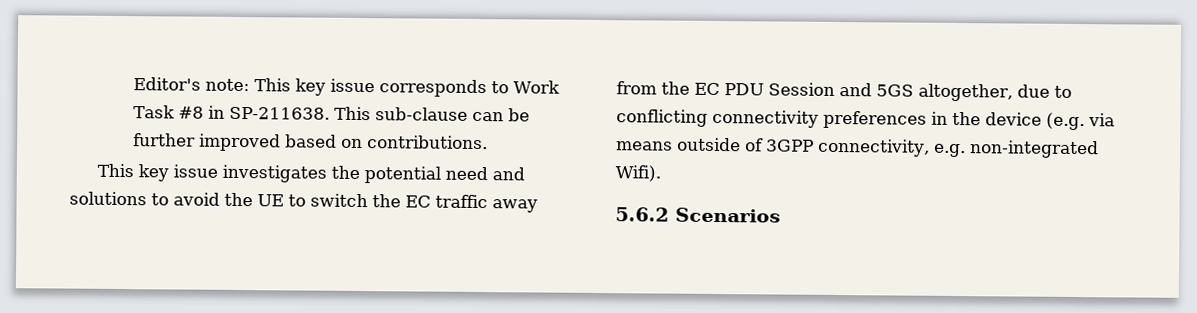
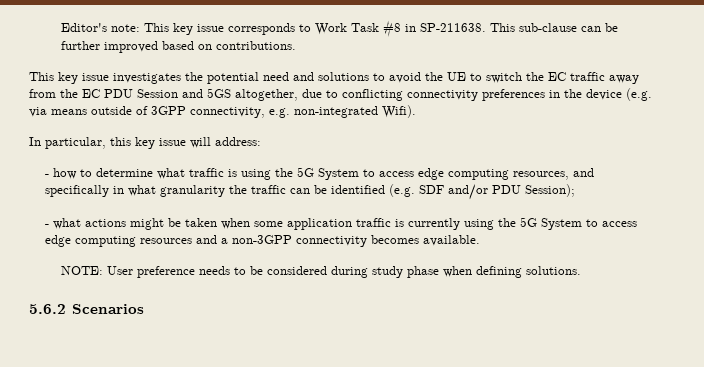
+ In particular, this key issue will address:
+ - how to determine what traffic is using the 5G System to access edge computing resources, and specifically in what granularity the traffic can be identified (e.g. SDF and/or PDU Session);
+ - what actions might be taken when some application traffic is currently using the 5G System to access edge computing resources and a non-3GPP connectivity becomes available.
+ NOTE: User preference needs to be considered during study phase when defining solutions.

